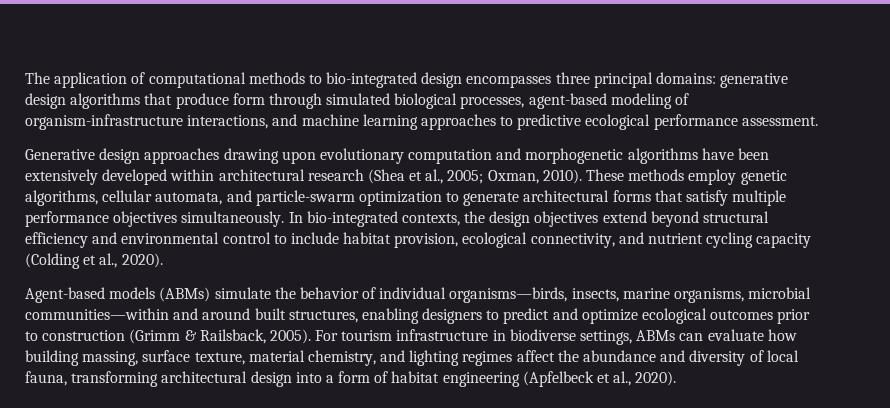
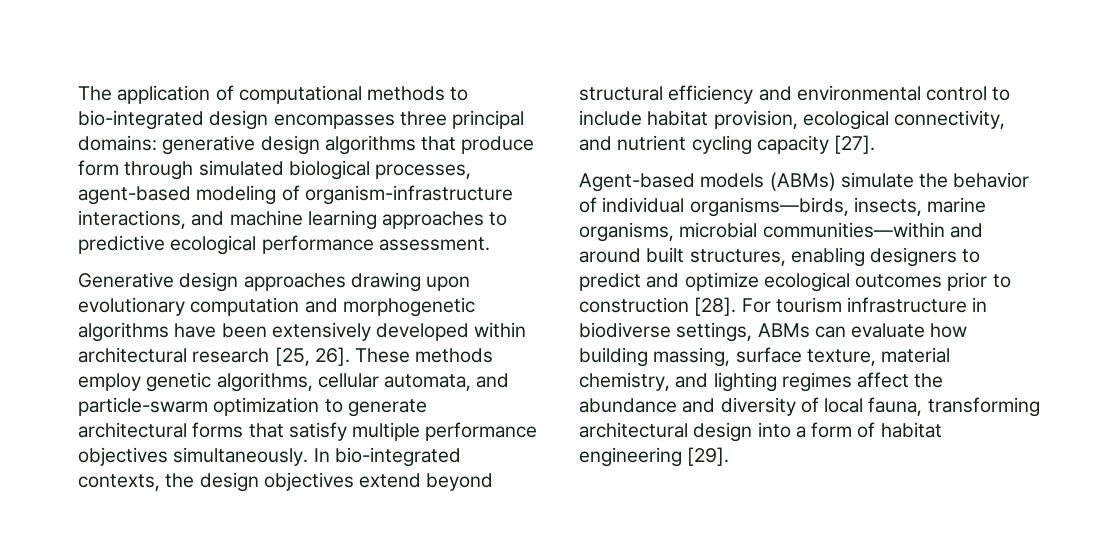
- Generative design approaches drawing upon evolutionary computation and morphogenetic algorithms have been extensively developed within architectural research (Shea et al., 2005; Oxman, 2010).
+ Generative design approaches drawing upon evolutionary computation and morphogenetic algorithms have been extensively developed within architectural research [25, 26].
- In bio-integrated contexts, the design objectives extend beyond structural efficiency and environmental control to include habitat provision, ecological connectivity, and nutrient cycling capacity (Colding et al., 2020).
+ In bio-integrated contexts, the design objectives extend beyond structural efficiency and environmental control to include habitat provision, ecological connectivity, and nutrient cycling capacity [27].
- Agent-based models (ABMs) simulate the behavior of individual organisms—birds, insects, marine organisms, microbial communities—within and around built structures, enabling designers to predict and optimize ecological outcomes prior to construction (Grimm & Railsback, 2005).
+ Agent-based models (ABMs) simulate the behavior of individual organisms—birds, insects, marine organisms, microbial communities—within and around built structures, enabling designers to predict and optimize ecological outcomes prior to construction [28].
- For tourism infrastructure in biodiverse settings, ABMs can evaluate how building massing, surface texture, material chemistry, and lighting regimes affect the abundance and diversity of local fauna, transforming architectural design into a form of habitat engineering (Apfelbeck et al., 2020).
+ For tourism infrastructure in biodiverse settings, ABMs can evaluate how building massing, surface texture, material chemistry, and lighting regimes affect the abundance and diversity of local fauna, transforming architectural design into a form of habitat engineering [29].

